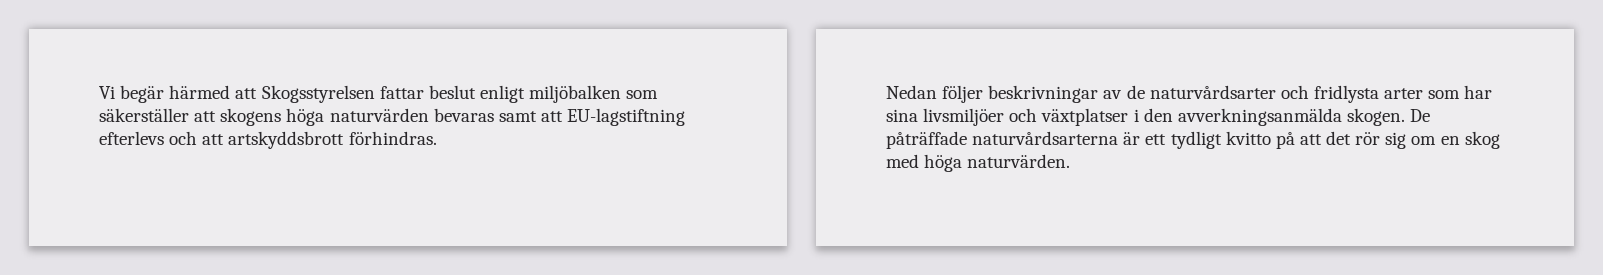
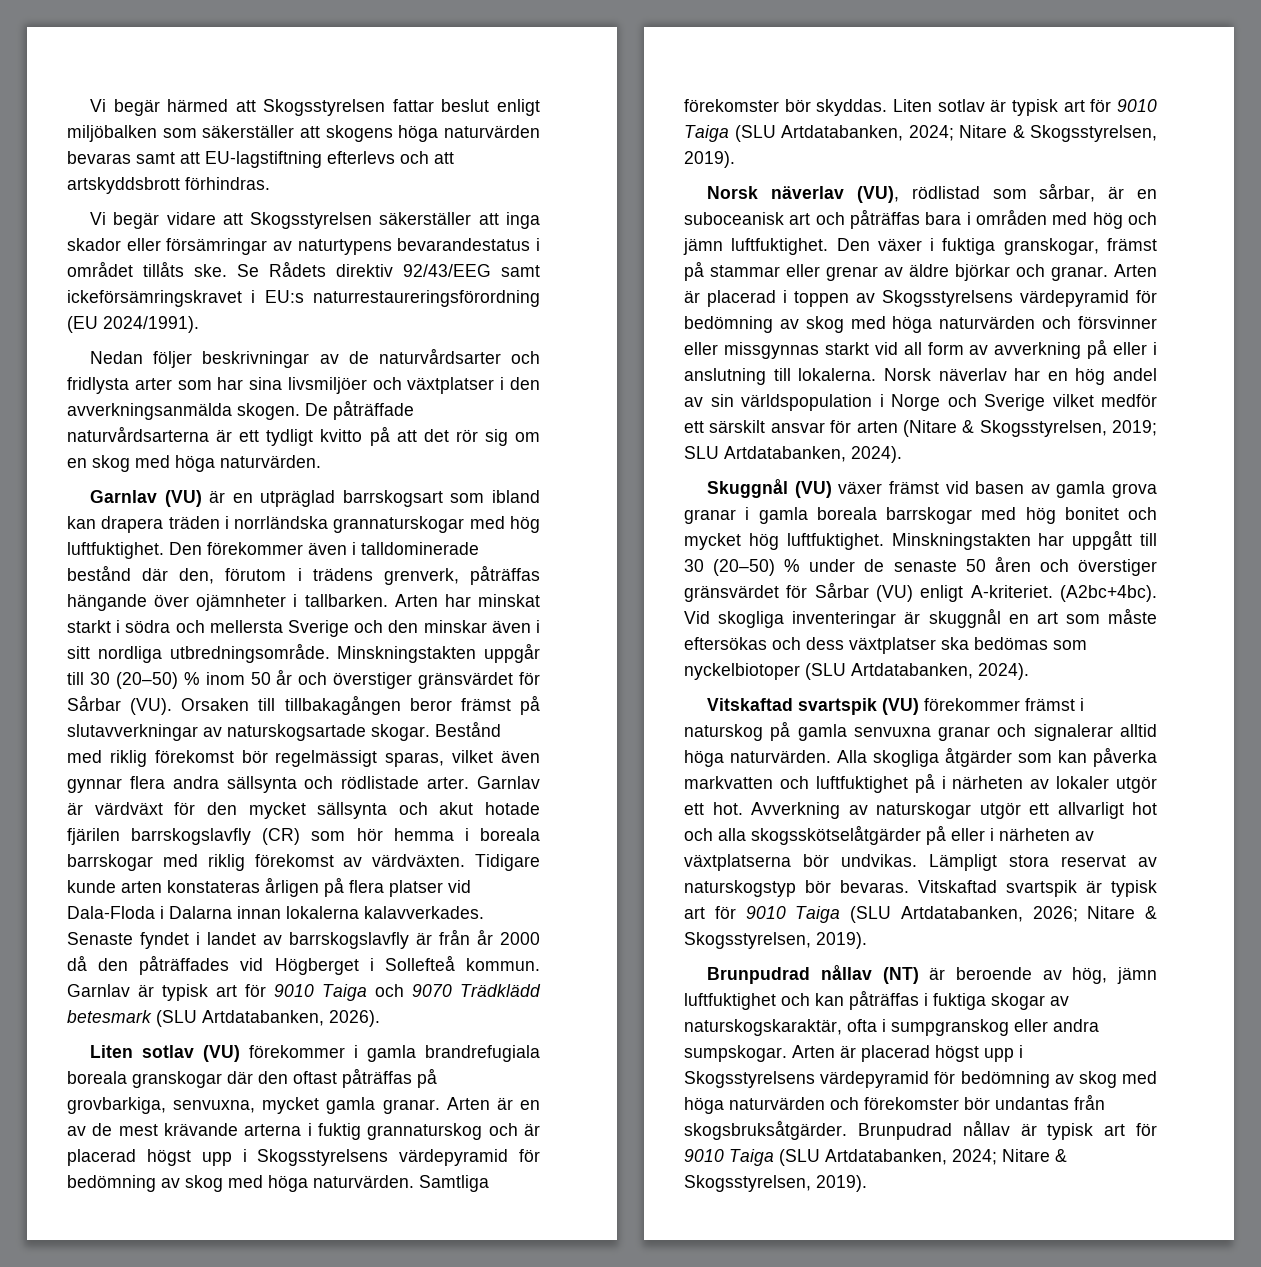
+ Vi begär vidare att Skogsstyrelsen säkerställer att inga skador eller försämringar av naturtypens bevarandestatus i området tillåts ske. Se Rådets direktiv 92/43/EEG samt ickeförsämringskravet i EU:s naturrestaureringsförordning (EU 2024/1991).
+ Garnlav (VU) är en utpräglad barrskogsart som ibland kan drapera träden i norrländska grannaturskogar med hög luftfuktighet. Den förekommer även i talldominerade bestånd där den, förutom i trädens grenverk, påträffas hängande över ojämnheter i tallbarken. Arten har minskat starkt i södra och mellersta Sverige och den minskar även i sitt nordliga utbredningsområde. Minskningstakten uppgår till 30 (20–50) % inom 50 år och överstiger gränsvärdet för Sårbar (VU). Orsaken till tillbakagången beror främst på slutavverkningar av naturskogsartade skogar. Bestånd med riklig förekomst bör regelmässigt sparas, vilket även gynnar flera andra sällsynta och rödlistade arter. Garnlav är värdväxt för den mycket sällsynta och akut hotade fjärilen barrskogslavfly (CR) som hör hemma i boreala barrskogar med riklig förekomst av värdväxten. Tidigare kunde arten konstateras årligen på flera platser vid Dala-Floda i Dalarna innan lokalerna kalavverkades. Senaste fyndet i landet av barrskogslavfly är från år 2000 då den påträffades vid Högberget i Sollefteå kommun. Garnlav är typisk art för 9010 Taiga och 9070 Trädklädd betesmark (SLU Artdatabanken, 2026).
+ Liten sotlav (VU) förekommer i gamla brandrefugiala boreala granskogar där den oftast påträffas på grovbarkiga, senvuxna, mycket gamla granar. Arten är en av de mest krävande arterna i fuktig grannaturskog och är placerad högst upp i Skogsstyrelsens värdepyramid för bedömning av skog med höga naturvärden. Samtliga förekomster bör skyddas. Liten sotlav är typisk art för 9010 Taiga (SLU Artdatabanken, 2024; Nitare & Skogsstyrelsen, 2019).
+ Norsk näverlav (VU), rödlistad som sårbar, är en suboceanisk art och påträffas bara i områden med hög och jämn luftfuktighet. Den växer i fuktiga granskogar, främst på stammar eller grenar av äldre björkar och granar. Arten är placerad i toppen av Skogsstyrelsens värdepyramid för bedömning av skog med höga naturvärden och försvinner eller missgynnas starkt vid all form av avverkning på eller i anslutning till lokalerna. Norsk näverlav har en hög andel av sin världspopulation i Norge och Sverige vilket medför ett särskilt ansvar för arten (Nitare & Skogsstyrelsen, 2019; SLU Artdatabanken, 2024).
+ Skuggnål (VU) växer främst vid basen av gamla grova granar i gamla boreala barrskogar med hög bonitet och mycket hög luftfuktighet. Minskningstakten har uppgått till 30 (20–50) % under de senaste 50 åren och överstiger gränsvärdet för Sårbar (VU) enligt A-kriteriet. (A2bc+4bc). Vid skogliga inventeringar är skuggnål en art som måste eftersökas och dess växtplatser ska bedömas som nyckelbiotoper (SLU Artdatabanken, 2024).
+ Vitskaftad svartspik (VU) förekommer främst i naturskog på gamla senvuxna granar och signalerar alltid höga naturvärden. Alla skogliga åtgärder som kan påverka markvatten och luftfuktighet på i närheten av lokaler utgör ett hot. Avverkning av naturskogar utgör ett allvarligt hot och alla skogsskötselåtgärder på eller i närheten av växtplatserna bör undvikas. Lämpligt stora reservat av naturskogstyp bör bevaras. Vitskaftad svartspik är typisk art för 9010 Taiga (SLU Artdatabanken, 2026; Nitare & Skogsstyrelsen, 2019).
+ Brunpudrad nållav (NT) är beroende av hög, jämn luftfuktighet och kan påträffas i fuktiga skogar av naturskogskaraktär, ofta i sumpgranskog eller andra sumpskogar. Arten är placerad högst upp i Skogsstyrelsens värdepyramid för bedömning av skog med höga naturvärden och förekomster bör undantas från skogsbruksåtgärder. Brunpudrad nållav är typisk art för 9010 Taiga (SLU Artdatabanken, 2024; Nitare & Skogsstyrelsen, 2019).

